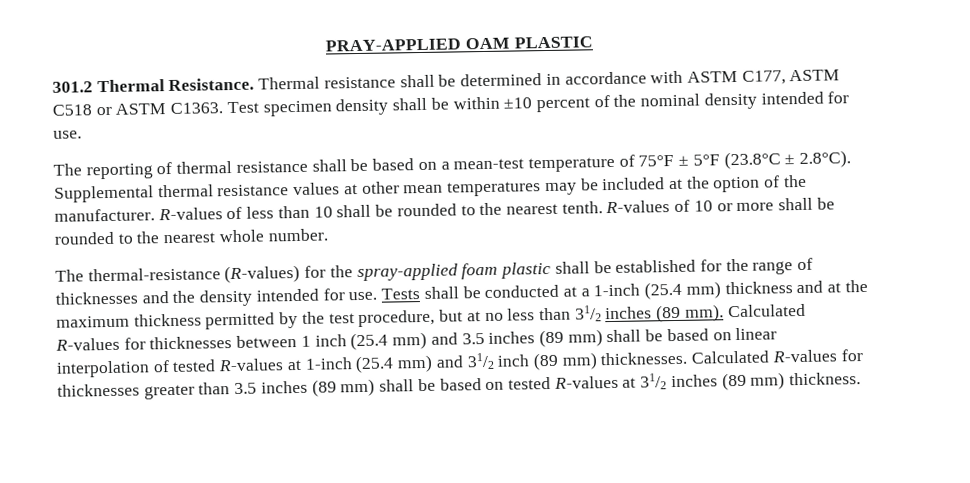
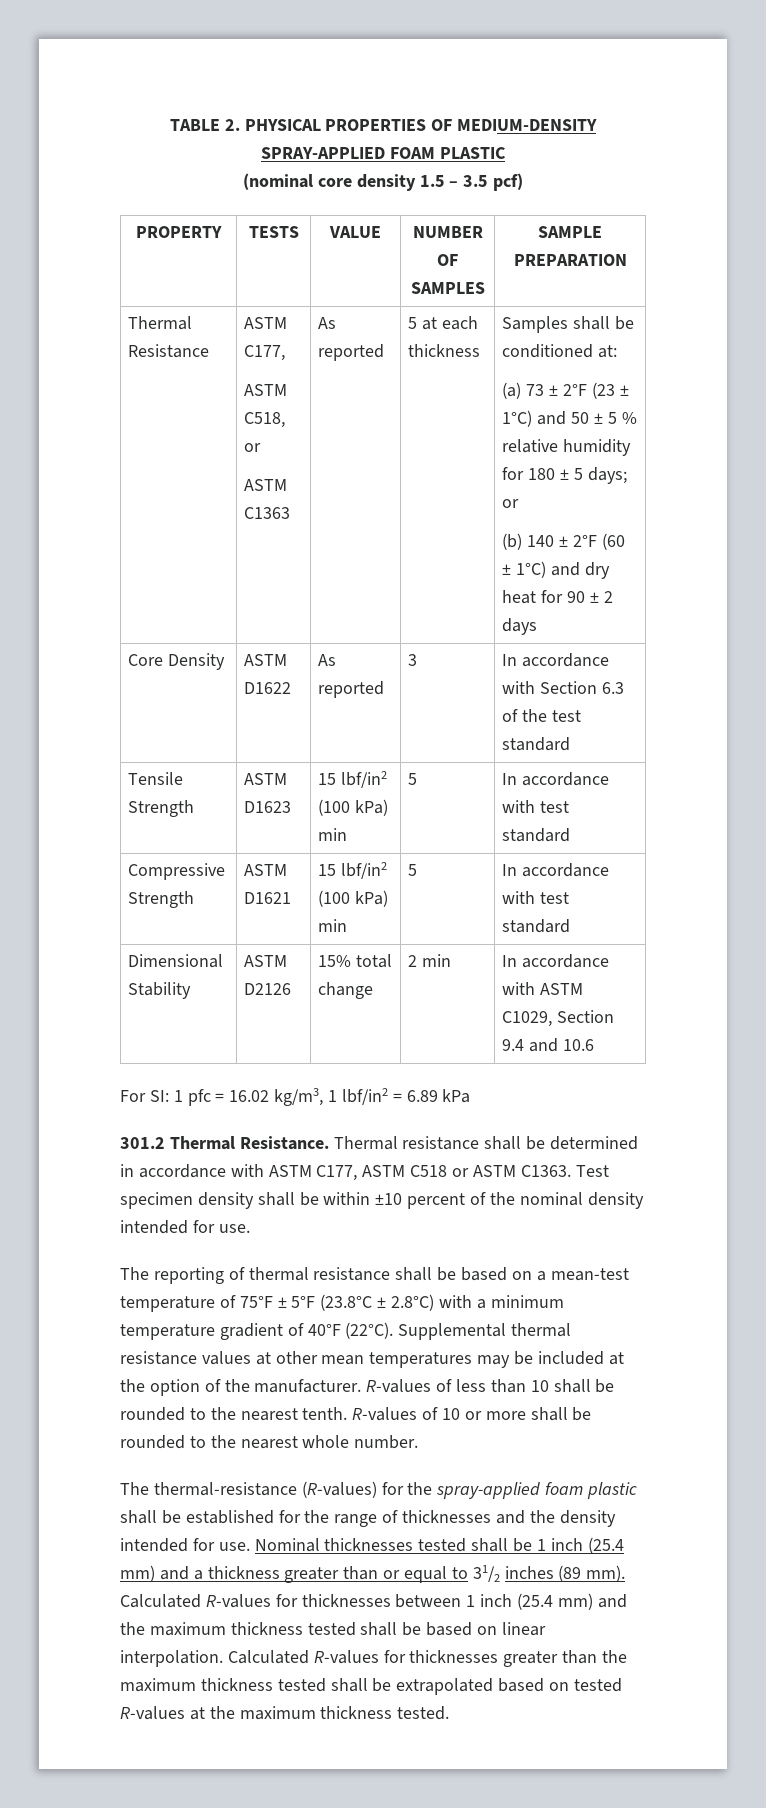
- PRAY-APPLIED OAM PLASTIC
+ TABLE 2. PHYSICAL PROPERTIES OF MEDIUM-DENSITY SPRAY-APPLIED FOAM PLASTIC
+ (nominal core density 1.5 – 3.5 pcf)
+ PROPERTY | TESTS | VALUE | NUMBER OF SAMPLES | SAMPLE PREPARATION
+ Thermal Resistance | ASTM C177,
+ ASTM C518, or
+ ASTM C1363 | As reported | 5 at each thickness | Samples shall be conditioned at:
+ (a) 73 ± 2°F (23 ± 1°C) and 50 ± 5 % relative humidity for 180 ± 5 days; or
+ (b) 140 ± 2°F (60 ± 1°C) and dry heat for 90 ± 2 days
+ Core Density | ASTM D1622 | As reported | 3 | In accordance with Section 6.3 of the test standard
+ Tensile Strength | ASTM D1623 | 15 lbf/in2 (100 kPa) min | 5 | In accordance with test standard
+ Compressive Strength | ASTM D1621 | 15 lbf/in2 (100 kPa) min | 5 | In accordance with test standard
+ Dimensional Stability | ASTM D2126 | 15% total change | 2 min | In accordance with ASTM C1029, Section 9.4 and 10.6
+ For SI: 1 pfc = 16.02 kg/m3, 1 lbf/in2 = 6.89 kPa
- The reporting of thermal resistance shall be based on a mean-test temperature of 75°F ± 5°F (23.8°C ± 2.8°C). Supplemental thermal resistance values at other mean temperatures may be included at the option of the manufacturer.
+ The reporting of thermal resistance shall be based on a mean-test temperature of 75°F ± 5°F (23.8°C ± 2.8°C) with a minimum temperature gradient of 40°F (22°C). Supplemental thermal resistance values at other mean temperatures may be included at the option of the manufacturer.
- Tests shall be conducted at a 1-inch (25.4 mm) thickness and at the maximum thickness permitted by the test procedure, but at no less than 31/2 inches (89 mm).
+ Nominal thicknesses tested shall be 1 inch (25.4 mm) and a thickness greater than or equal to 31/2 inches (89 mm).
- Calculated R-values for thicknesses between 1 inch (25.4 mm) and 3.5 inches (89 mm) shall be based on linear interpolation of tested R-values at 1-inch (25.4 mm) and 31/2 inch (89 mm) thicknesses.
+ Calculated R-values for thicknesses between 1 inch (25.4 mm) and the maximum thickness tested shall be based on linear interpolation.
- Calculated R-values for thicknesses greater than 3.5 inches (89 mm) shall be based on tested R-values at 31/2 inches (89 mm) thickness.
+ Calculated R-values for thicknesses greater than the maximum thickness tested shall be extrapolated based on tested R-values at the maximum thickness tested.

